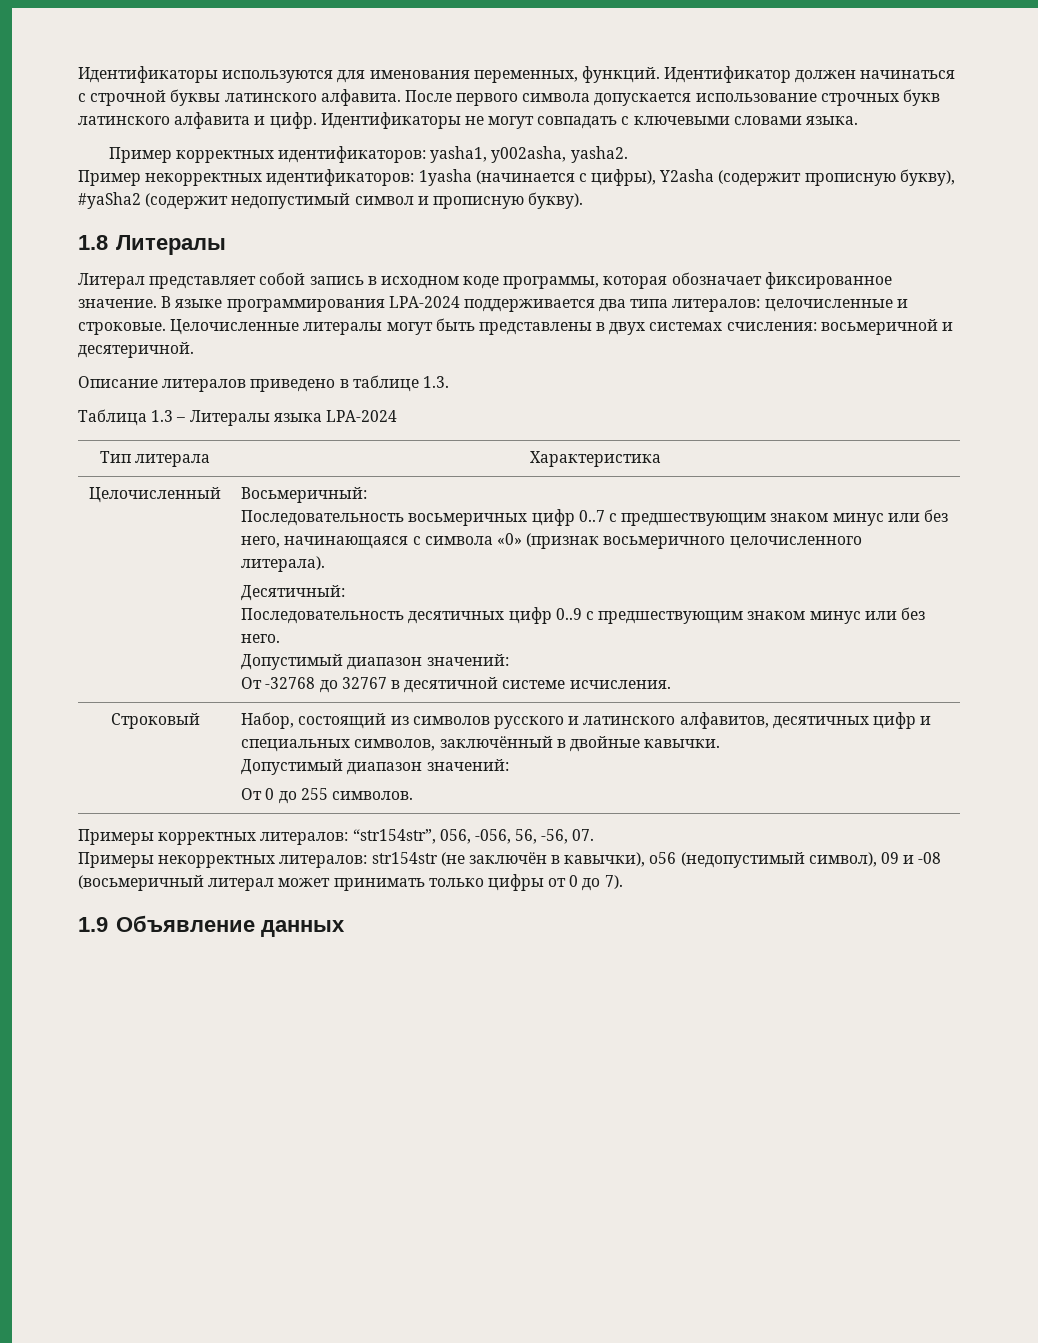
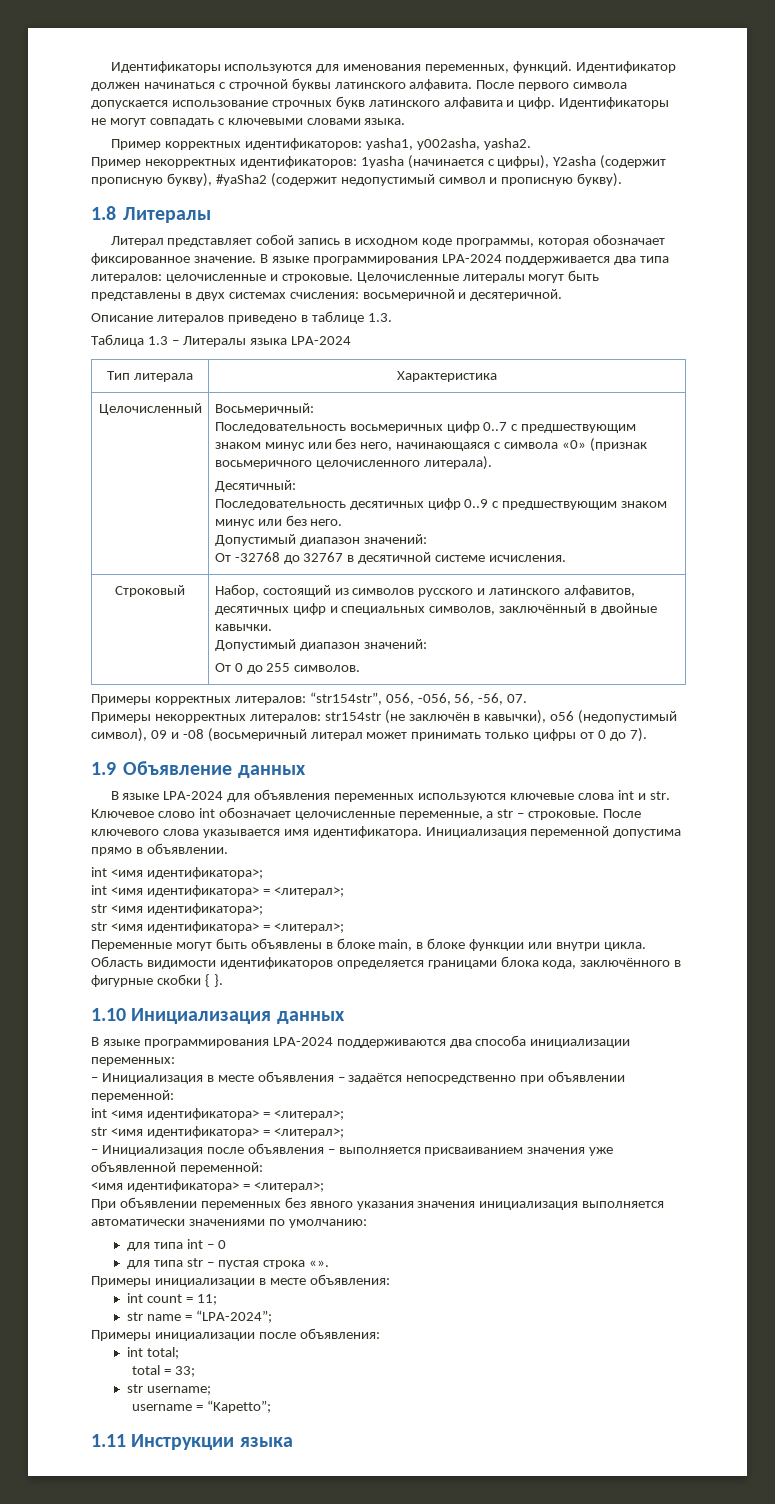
+ В языке LPA-2024 для объявления переменных используются ключевые слова int и str. Ключевое слово int обозначает целочисленные переменные, а str – строковые. После ключевого слова указывается имя идентификатора. Инициализация переменной допустима прямо в объявлении.
+ int <имя идентификатора>;
+ int <имя идентификатора> = <литерал>;
+ str <имя идентификатора>;
+ str <имя идентификатора> = <литерал>;
+ Переменные могут быть объявлены в блоке main, в блоке функции или внутри цикла. Область видимости идентификаторов определяется границами блока кода, заключённого в фигурные скобки { }.
+ 1.10 Инициализация данных
+ В языке программирования LPA-2024 поддерживаются два способа инициализации переменных:
+ – Инициализация в месте объявления – задаётся непосредственно при объявлении переменной:
+ int <имя идентификатора> = <литерал>;
+ str <имя идентификатора> = <литерал>;
+ – Инициализация после объявления – выполняется присваиванием значения уже объявленной переменной:
+ <имя идентификатора> = <литерал>;
+ При объявлении переменных без явного указания значения инициализация выполняется автоматически значениями по умолчанию:
+ для типа int – 0
+ для типа str – пустая строка «».
+ Примеры инициализации в месте объявления:
+ int count = 11;
+ str name = “LPA-2024”;
+ Примеры инициализации после объявления:
+ int total;
+ total = 33;
+ str username;
+ username = “Kapetto”;
+ 1.11 Инструкции языка

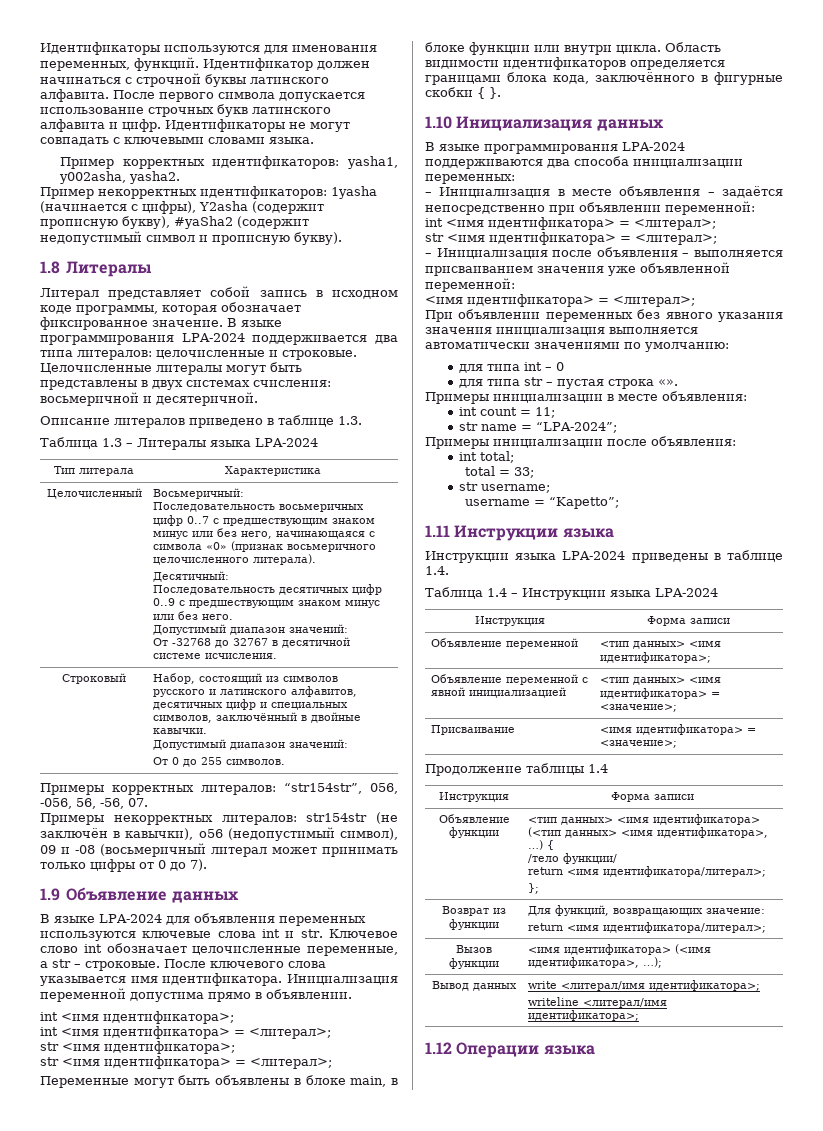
+ Инструкции языка LPA-2024 приведены в таблице 1.4.
+ Таблица 1.4 – Инструкции языка LPA-2024
+ Инструкция | Форма записи
+ Объявление переменной | <тип данных> <имя идентификатора>;
+ Объявление переменной с явной инициализацией | <тип данных> <имя идентификатора> = <значение>;
+ Присваивание | <имя идентификатора> = <значение>;
+ Продолжение таблицы 1.4
+ Инструкция | Форма записи
+ Объявление функции | <тип данных> <имя идентификатора> (<тип данных> <имя идентификатора>, …) {
+ /тело функции/
+ return <имя идентификатора/литерал>;
+ };
+ Возврат из функции | Для функций, возвращающих значение:
+ return <имя идентификатора/литерал>;
+ Вызов функции | <имя идентификатора> (<имя идентификатора>, …);
+ Вывод данных | write <литерал/имя идентификатора>;
+ writeline <литерал/имя идентификатора>;
+ 1.12 Операции языка

